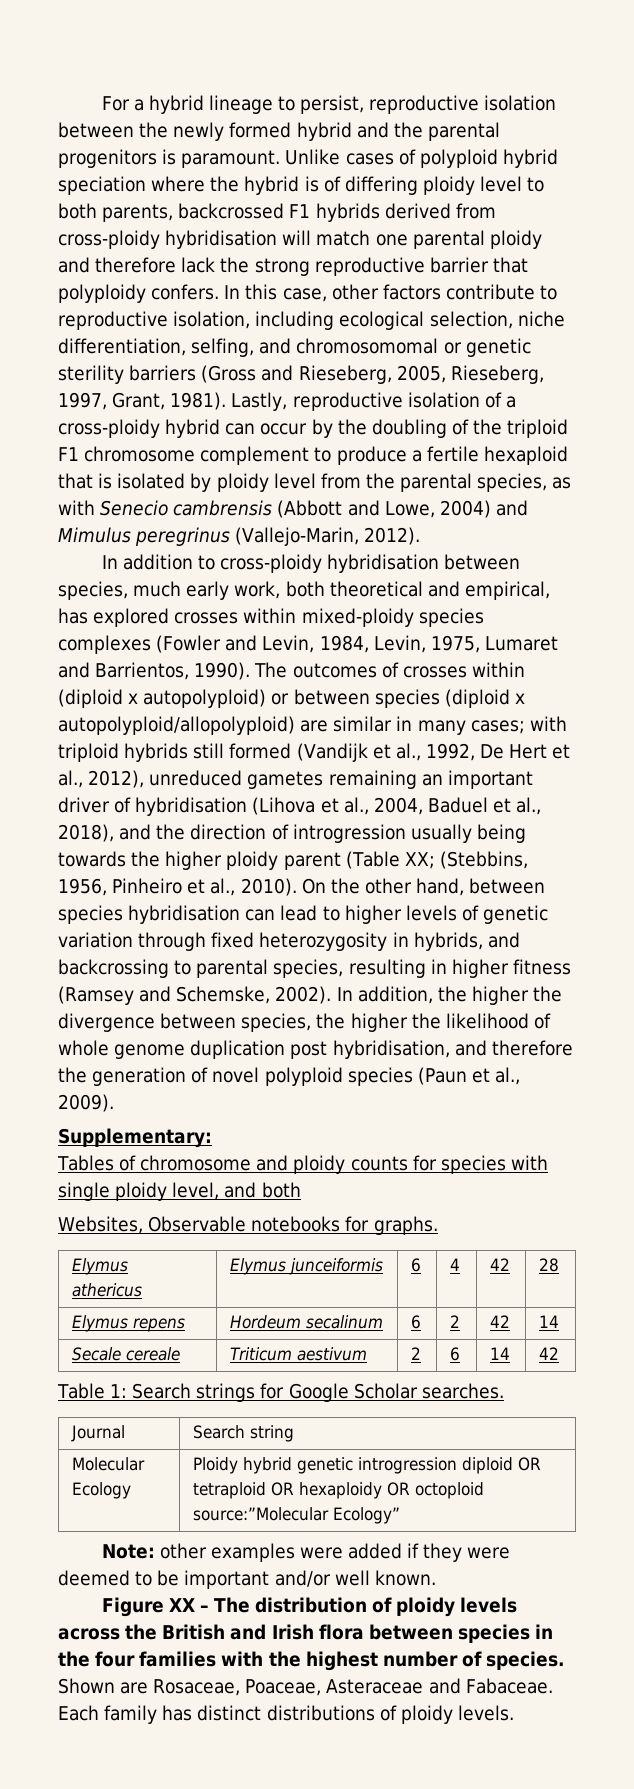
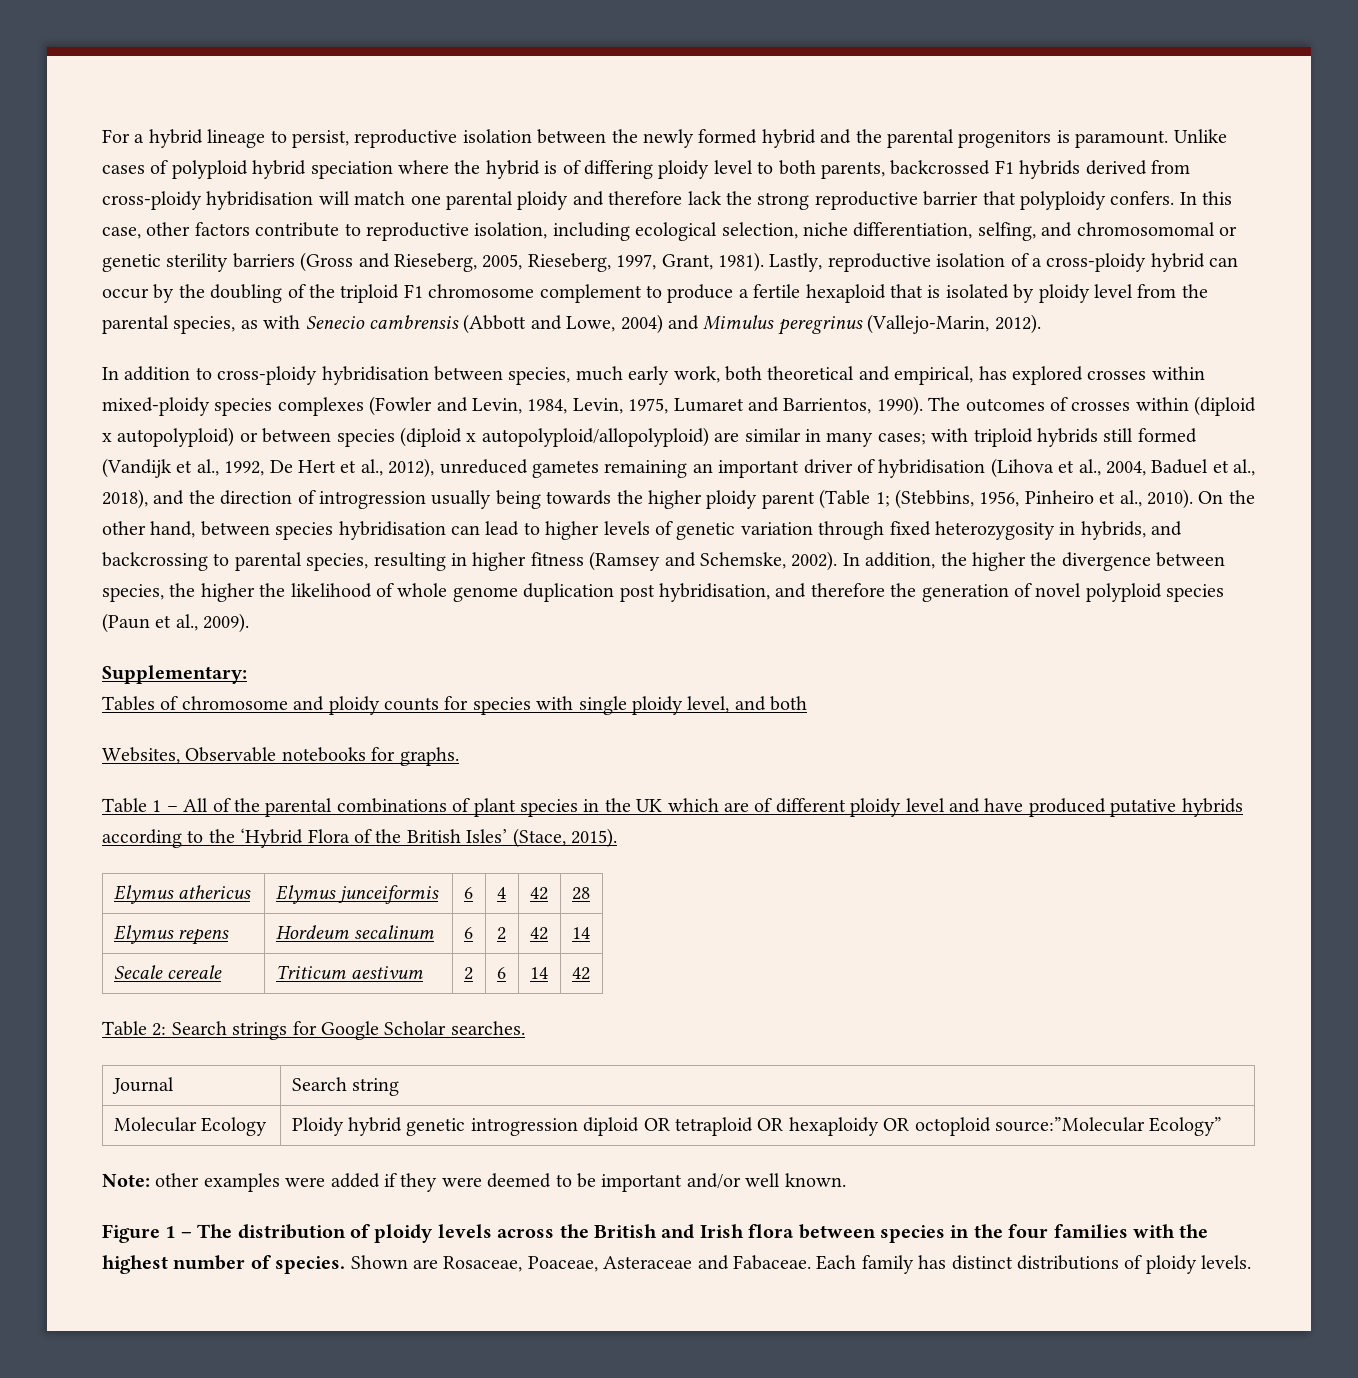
- with triploid hybrids still formed (Vandijk et al., 1992, De Hert et al., 2012), unreduced gametes remaining an important driver of hybridisation (Lihova et al., 2004, Baduel et al., 2018), and the direction of introgression usually being towards the higher ploidy parent (Table XX;
+ with triploid hybrids still formed (Vandijk et al., 1992, De Hert et al., 2012), unreduced gametes remaining an important driver of hybridisation (Lihova et al., 2004, Baduel et al., 2018), and the direction of introgression usually being towards the higher ploidy parent (Table 1;
+ Table 1 – All of the parental combinations of plant species in the UK which are of different ploidy level and have produced putative hybrids according to the ‘Hybrid Flora of the British Isles’ (Stace, 2015).
- Table 1: Search strings for Google Scholar searches.
+ Table 2: Search strings for Google Scholar searches.
- Figure XX – The distribution of ploidy levels across the British and Irish flora between species in the four families with the highest number of species.
+ Figure 1 – The distribution of ploidy levels across the British and Irish flora between species in the four families with the highest number of species.

